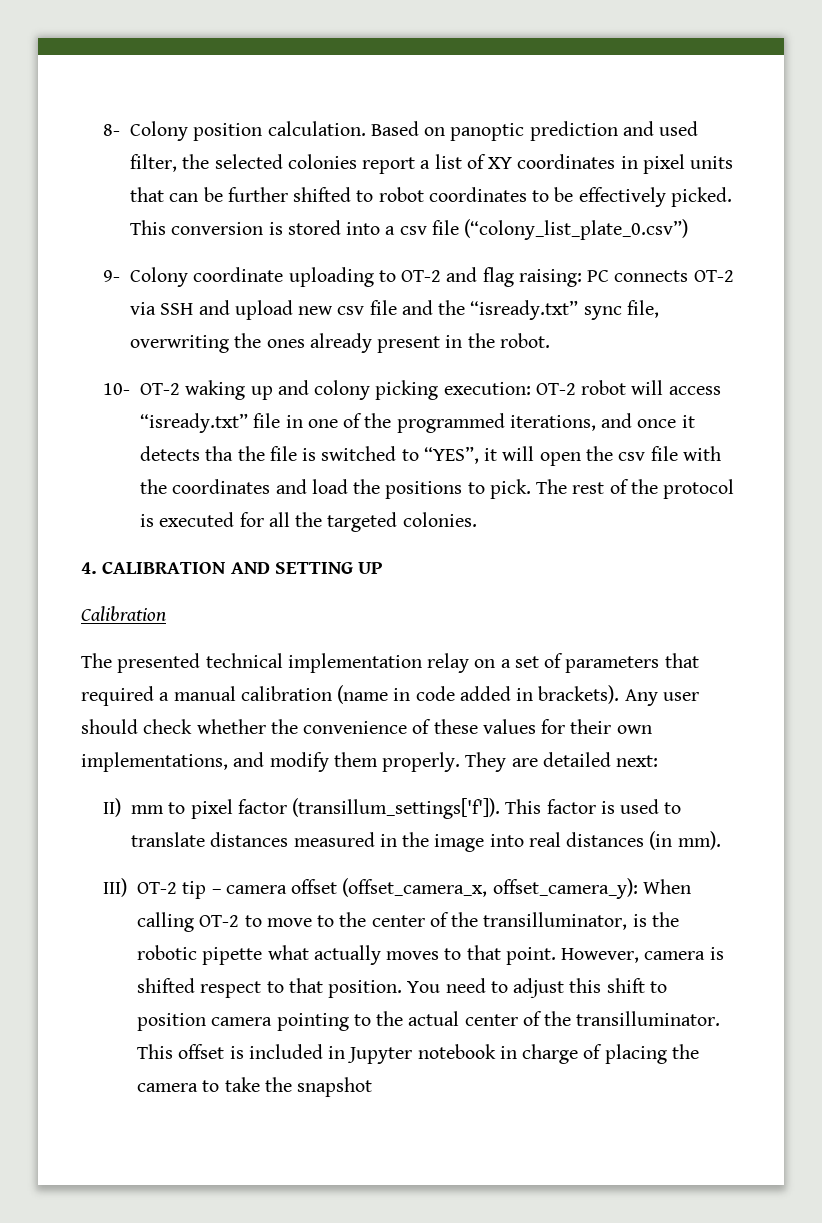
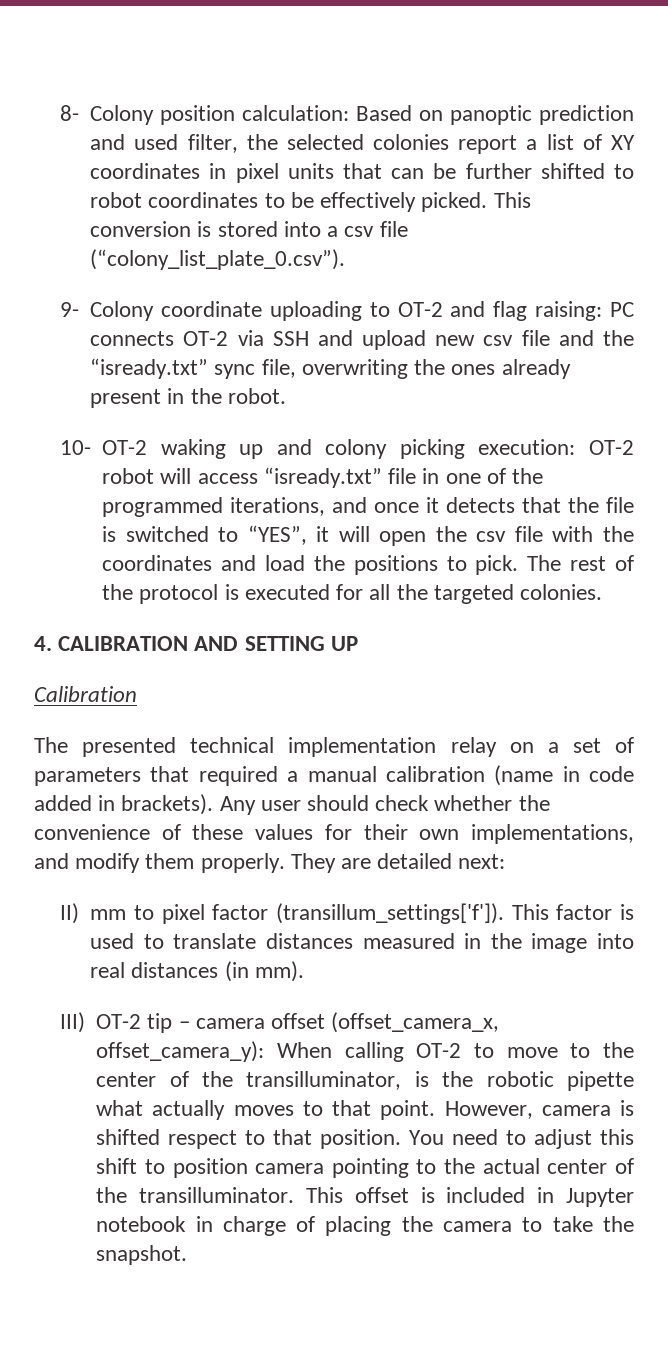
- 8- Colony position calculation. Based on panoptic prediction and used filter, the selected colonies report a list of XY coordinates in pixel units that can be further shifted to robot coordinates to be effectively picked.
+ 8- Colony position calculation: Based on panoptic prediction and used filter, the selected colonies report a list of XY coordinates in pixel units that can be further shifted to robot coordinates to be effectively picked.
- This conversion is stored into a csv file (“colony_list_plate_0.csv”)
+ This conversion is stored into a csv file (“colony_list_plate_0.csv”).
- 10- OT-2 waking up and colony picking execution: OT-2 robot will access “isready.txt” file in one of the programmed iterations, and once it detects tha the file is switched to “YES”, it will open the csv file with the coordinates and load the positions to pick.
+ 10- OT-2 waking up and colony picking execution: OT-2 robot will access “isready.txt” file in one of the programmed iterations, and once it detects that the file is switched to “YES”, it will open the csv file with the coordinates and load the positions to pick.
- This offset is included in Jupyter notebook in charge of placing the camera to take the snapshot
+ This offset is included in Jupyter notebook in charge of placing the camera to take the snapshot.

